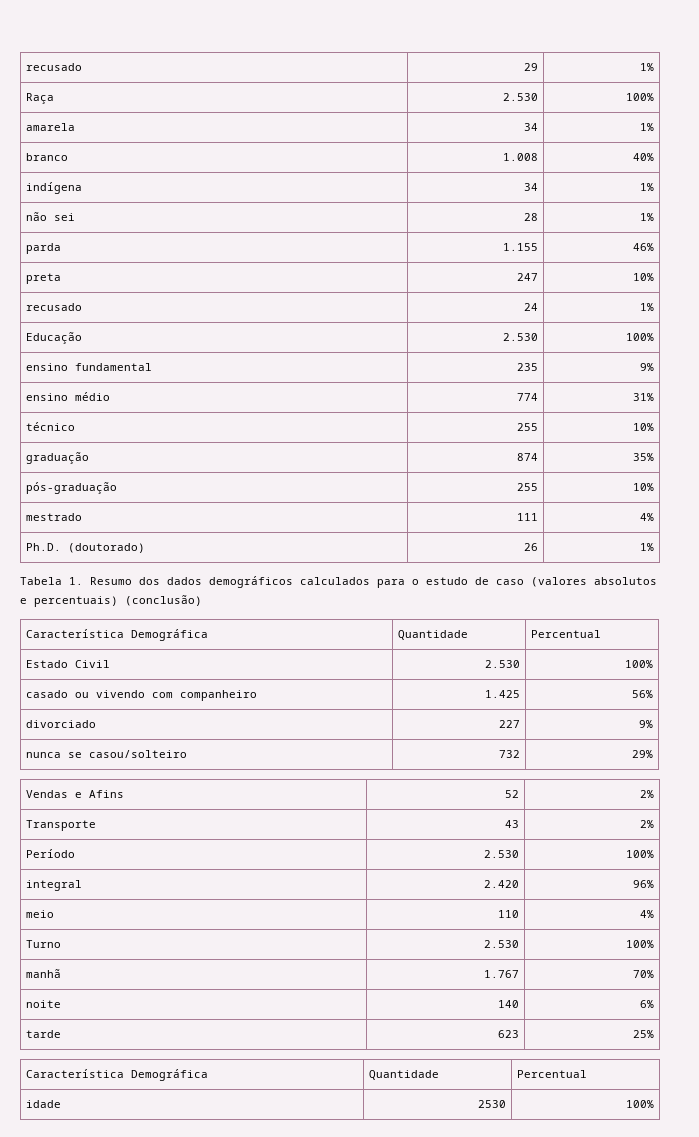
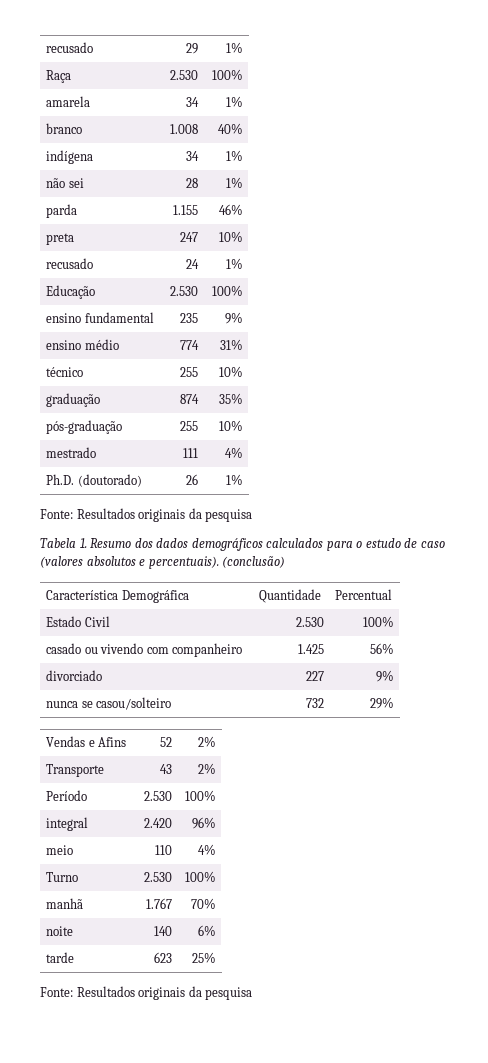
  Ph.D. (doutorado) | 26 | 1%
+ Fonte: Resultados originais da pesquisa
- Tabela 1. Resumo dos dados demográficos calculados para o estudo de caso (valores absolutos e percentuais) (conclusão)
+ Tabela 1. Resumo dos dados demográficos calculados para o estudo de caso (valores absolutos e percentuais). (conclusão)
  tarde | 623 | 25%
- Característica Demográfica | Quantidade | Percentual
- idade | 2530 | 100%
+ Fonte: Resultados originais da pesquisa

